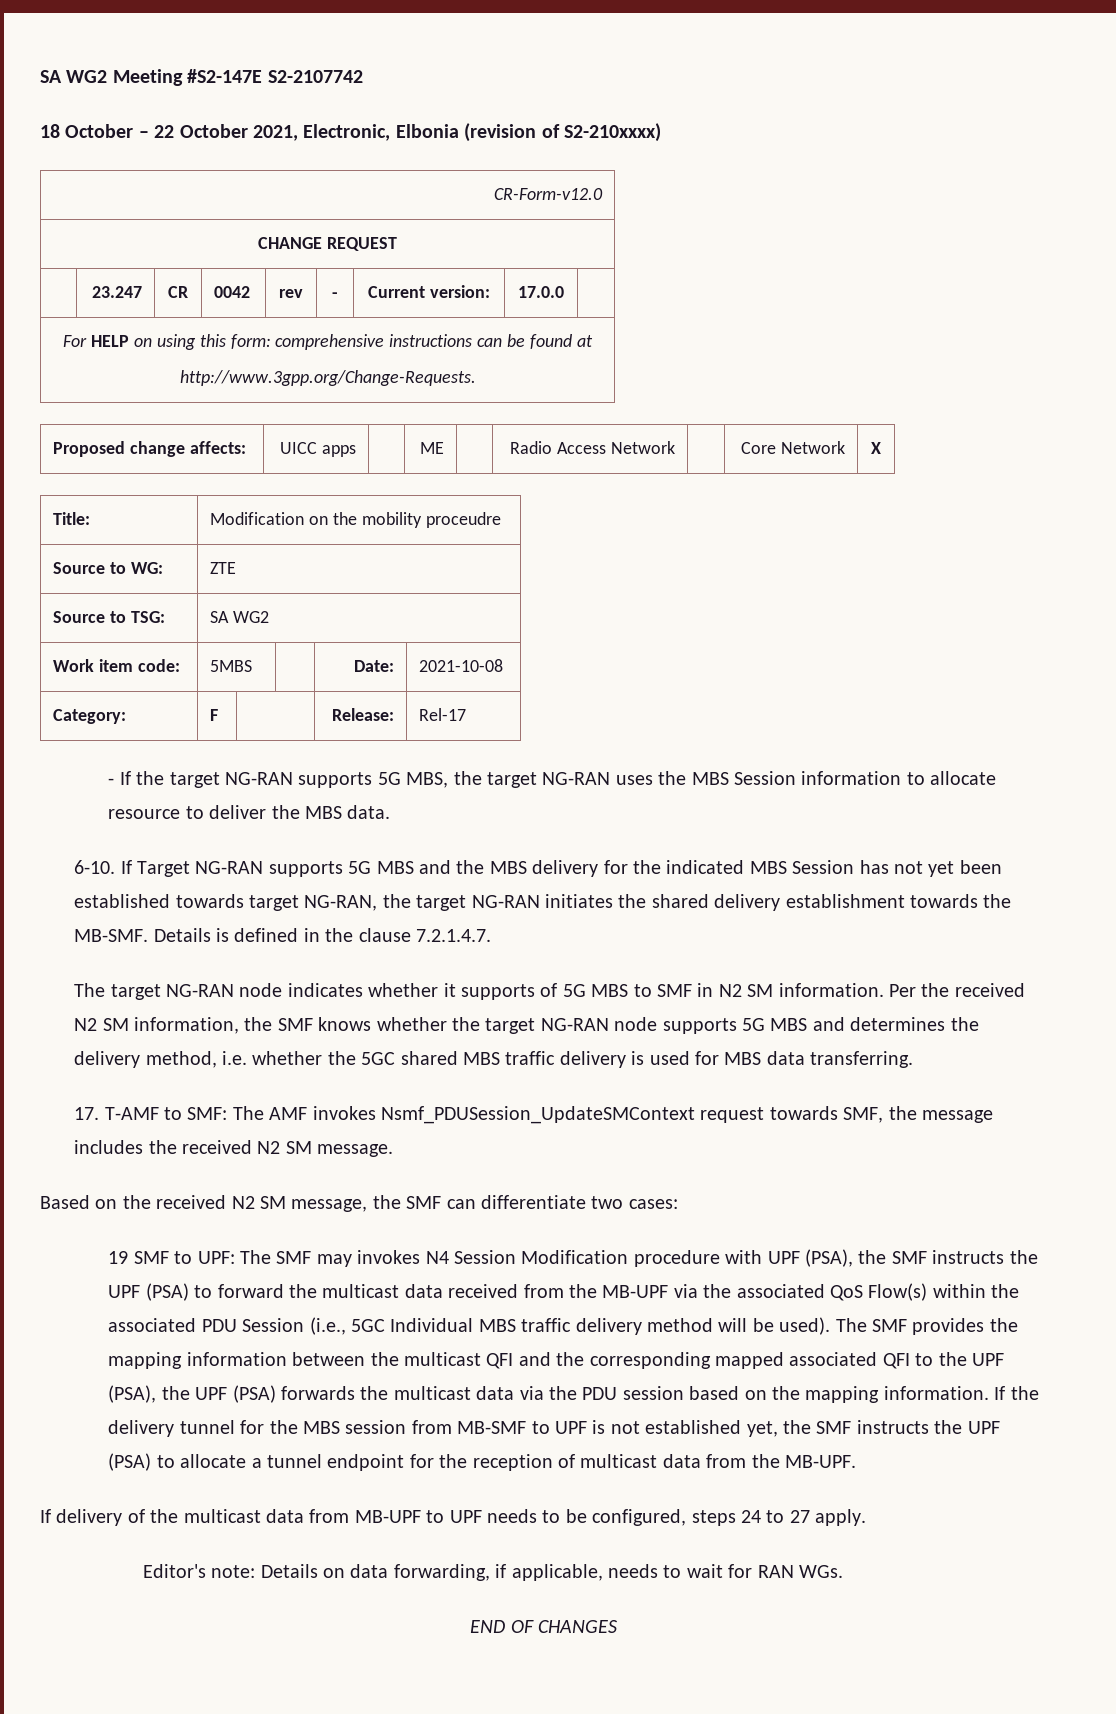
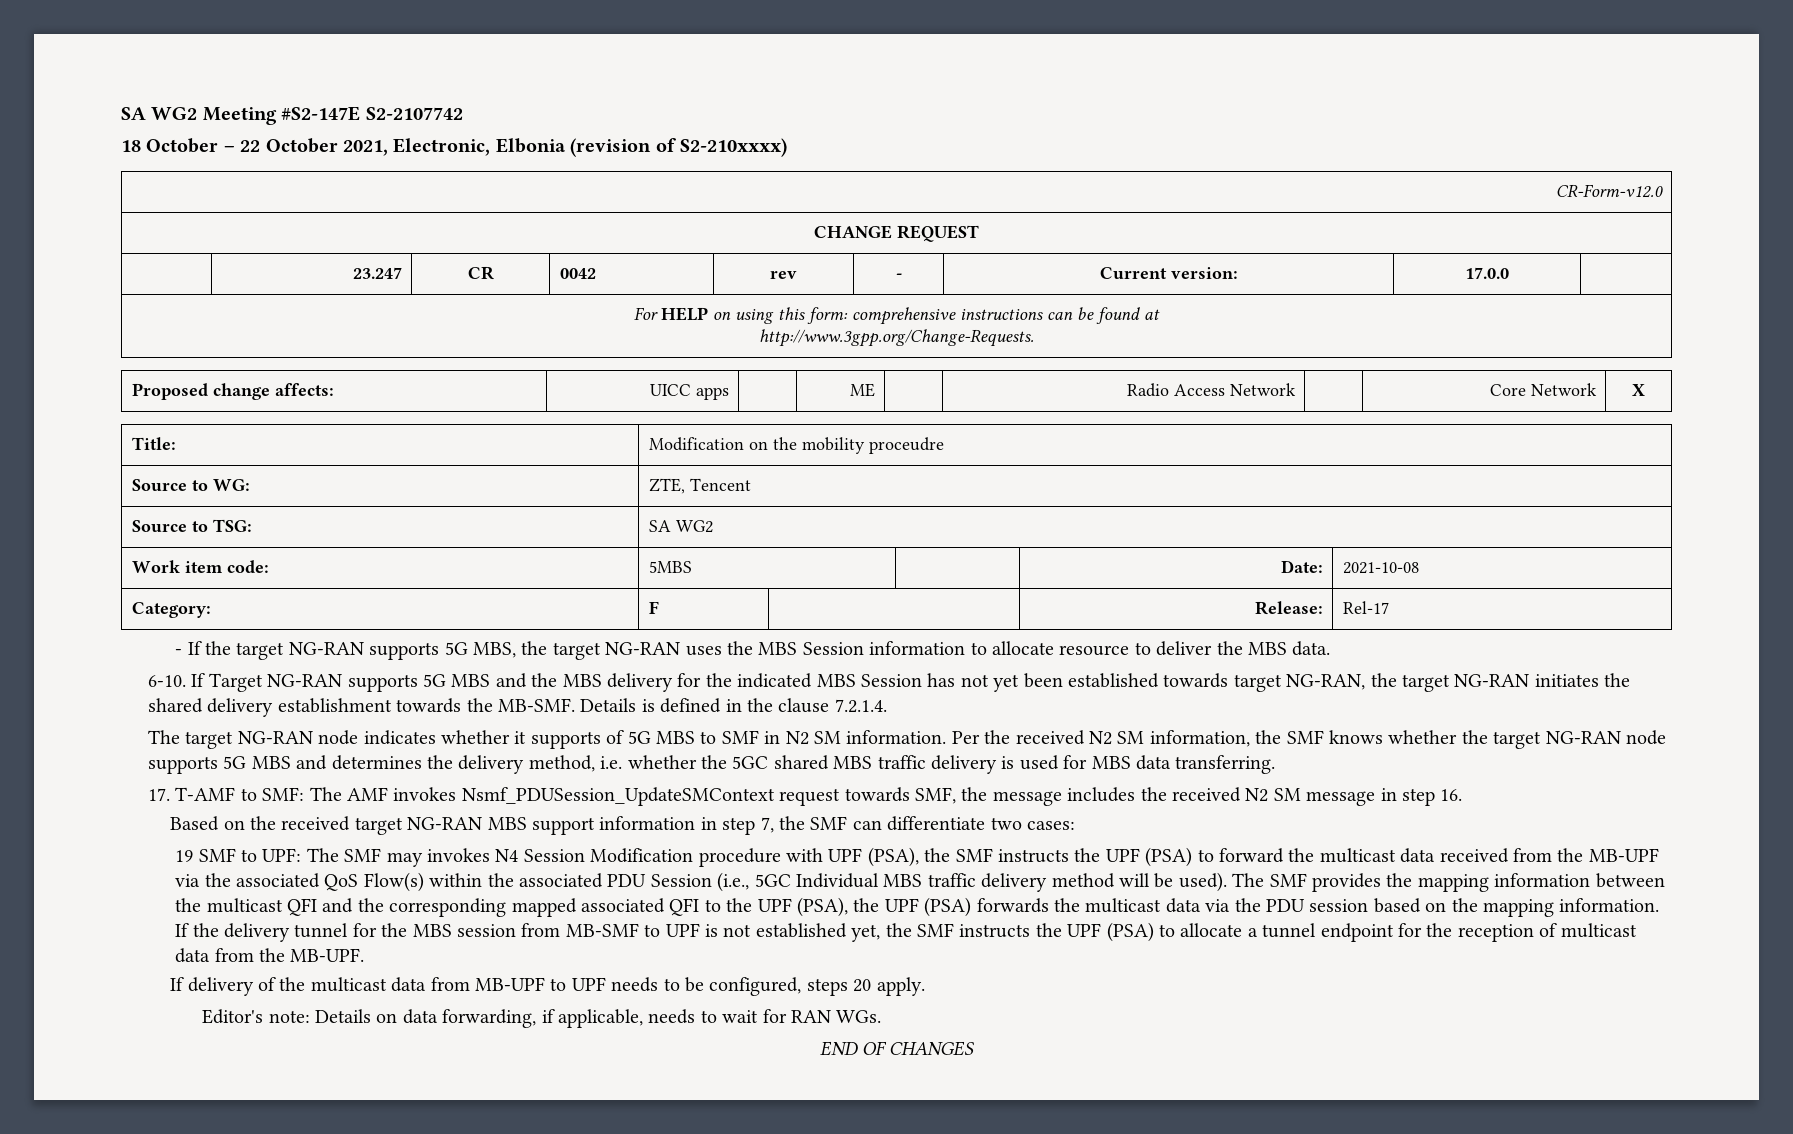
- Source to WG: | ZTE
+ Source to WG: | ZTE, Tencent
- Details is defined in the clause 7.2.1.4.7.
+ Details is defined in the clause 7.2.1.4.
- 17. T-AMF to SMF: The AMF invokes Nsmf_PDUSession_UpdateSMContext request towards SMF, the message includes the received N2 SM message.
+ 17. T-AMF to SMF: The AMF invokes Nsmf_PDUSession_UpdateSMContext request towards SMF, the message includes the received N2 SM message in step 16.
- Based on the received N2 SM message, the SMF can differentiate two cases:
+ Based on the received target NG-RAN MBS support information in step 7, the SMF can differentiate two cases:
- If delivery of the multicast data from MB-UPF to UPF needs to be configured, steps 24 to 27 apply.
+ If delivery of the multicast data from MB-UPF to UPF needs to be configured, steps 20 apply.

